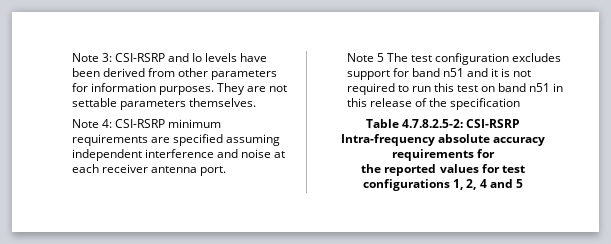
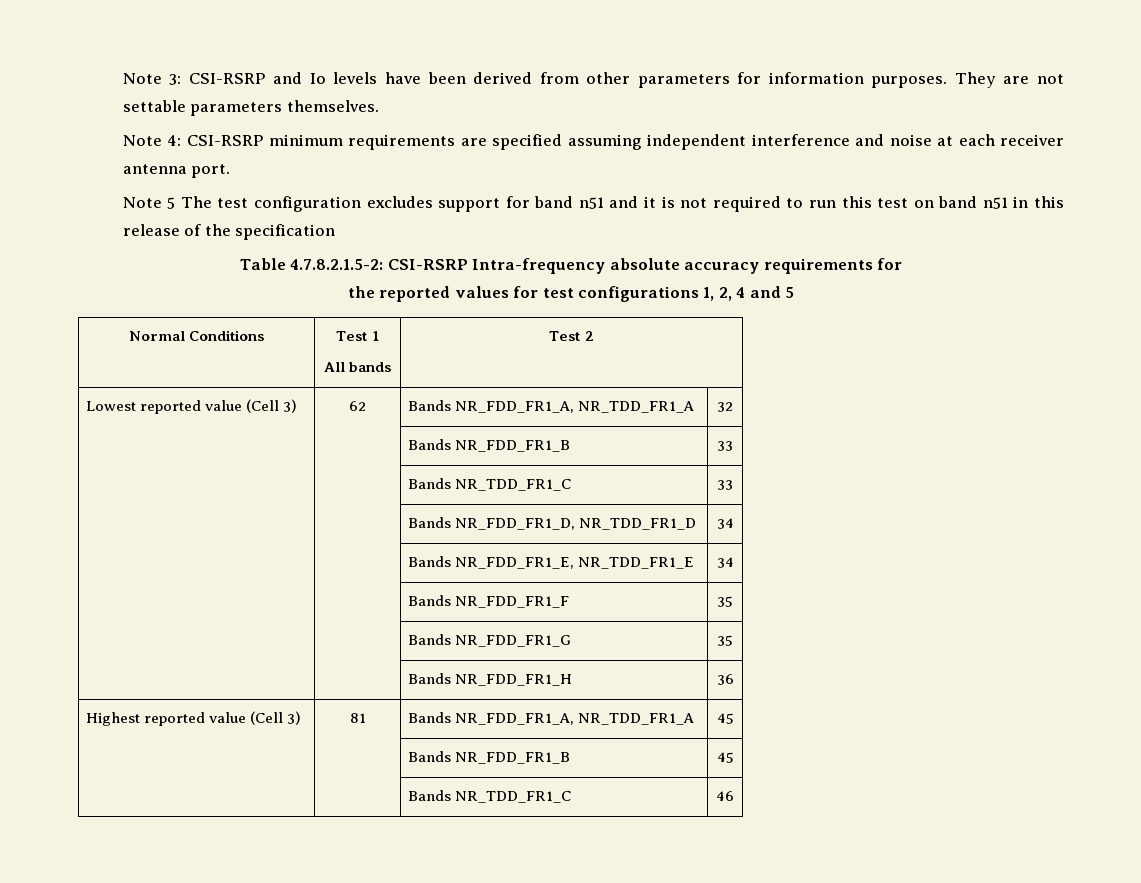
- Table 4.7.8.2.5-2: CSI-RSRP Intra-frequency absolute accuracy requirements for
+ Table 4.7.8.2.1.5-2: CSI-RSRP Intra-frequency absolute accuracy requirements for
+ Normal Conditions | Test 1
+ All bands | Test 2
+ Lowest reported value (Cell 3) | 62 | Bands NR_FDD_FR1_A, NR_TDD_FR1_A | 32
+ | | Bands NR_FDD_FR1_B | 33
+ | | Bands NR_TDD_FR1_C | 33
+ | | Bands NR_FDD_FR1_D, NR_TDD_FR1_D | 34
+ | | Bands NR_FDD_FR1_E, NR_TDD_FR1_E | 34
+ | | Bands NR_FDD_FR1_F | 35
+ | | Bands NR_FDD_FR1_G | 35
+ | | Bands NR_FDD_FR1_H | 36
+ Highest reported value (Cell 3) | 81 | Bands NR_FDD_FR1_A, NR_TDD_FR1_A | 45
+ | | Bands NR_FDD_FR1_B | 45
+ | | Bands NR_TDD_FR1_C | 46

